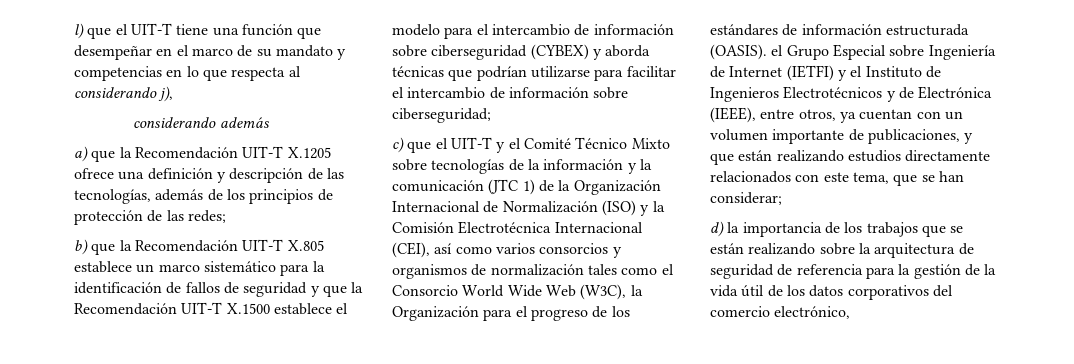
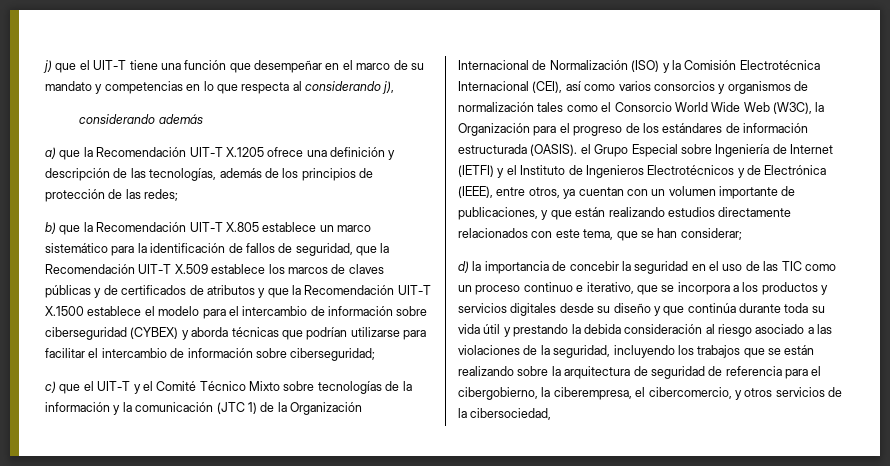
- l) que el UIT-T tiene una función que desempeñar en el marco de su mandato y competencias en lo que respecta al considerando j),
+ j) que el UIT-T tiene una función que desempeñar en el marco de su mandato y competencias en lo que respecta al considerando j),
- b) que la Recomendación UIT-T X.805 establece un marco sistemático para la identificación de fallos de seguridad y que la Recomendación UIT-T X.1500 establece el modelo para el intercambio de información sobre ciberseguridad (CYBEX) y aborda técnicas que podrían utilizarse para facilitar el intercambio de información sobre ciberseguridad;
+ b) que la Recomendación UIT-T X.805 establece un marco sistemático para la identificación de fallos de seguridad, que la Recomendación UIT-T X.509 establece los marcos de claves públicas y de certificados de atributos y que la Recomendación UIT-T X.1500 establece el modelo para el intercambio de información sobre ciberseguridad (CYBEX) y aborda técnicas que podrían utilizarse para facilitar el intercambio de información sobre ciberseguridad;
- d) la importancia de los trabajos que se están realizando sobre la arquitectura de seguridad de referencia para la gestión de la vida útil de los datos corporativos del comercio electrónico,
+ d) la importancia de concebir la seguridad en el uso de las TIC como un proceso continuo e iterativo, que se incorpora a los productos y servicios digitales desde su diseño y que continúa durante toda su vida útil y prestando la debida consideración al riesgo asociado a las violaciones de la seguridad, incluyendo los trabajos que se están realizando sobre la arquitectura de seguridad de referencia para el cibergobierno, la ciberempresa, el cibercomercio, y otros servicios de la cibersociedad,

